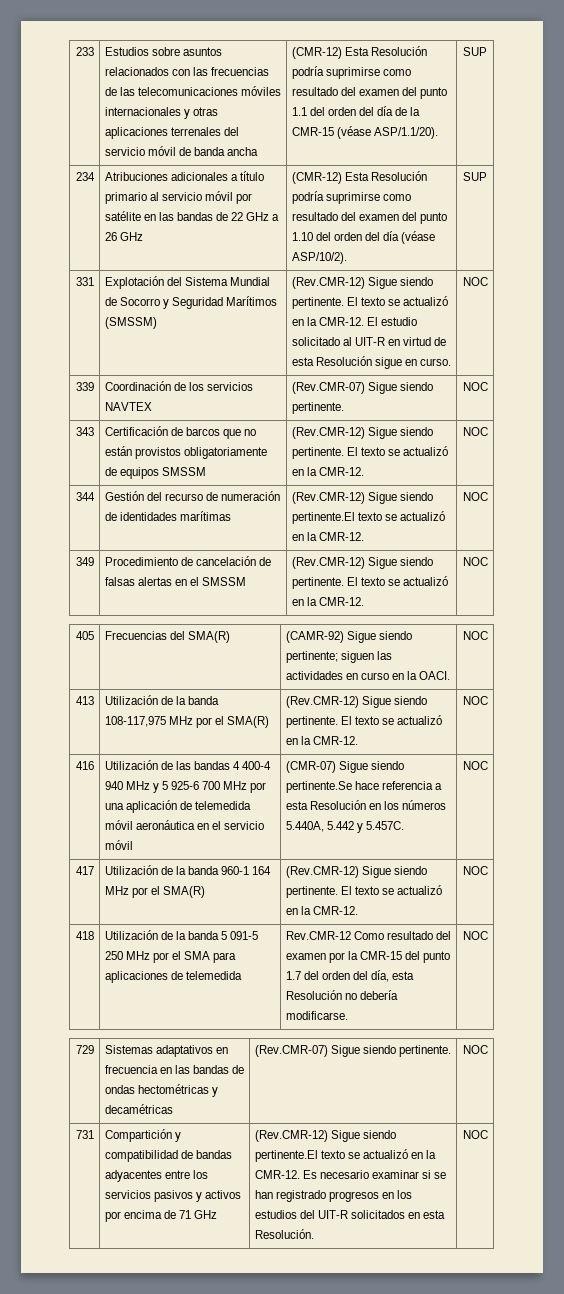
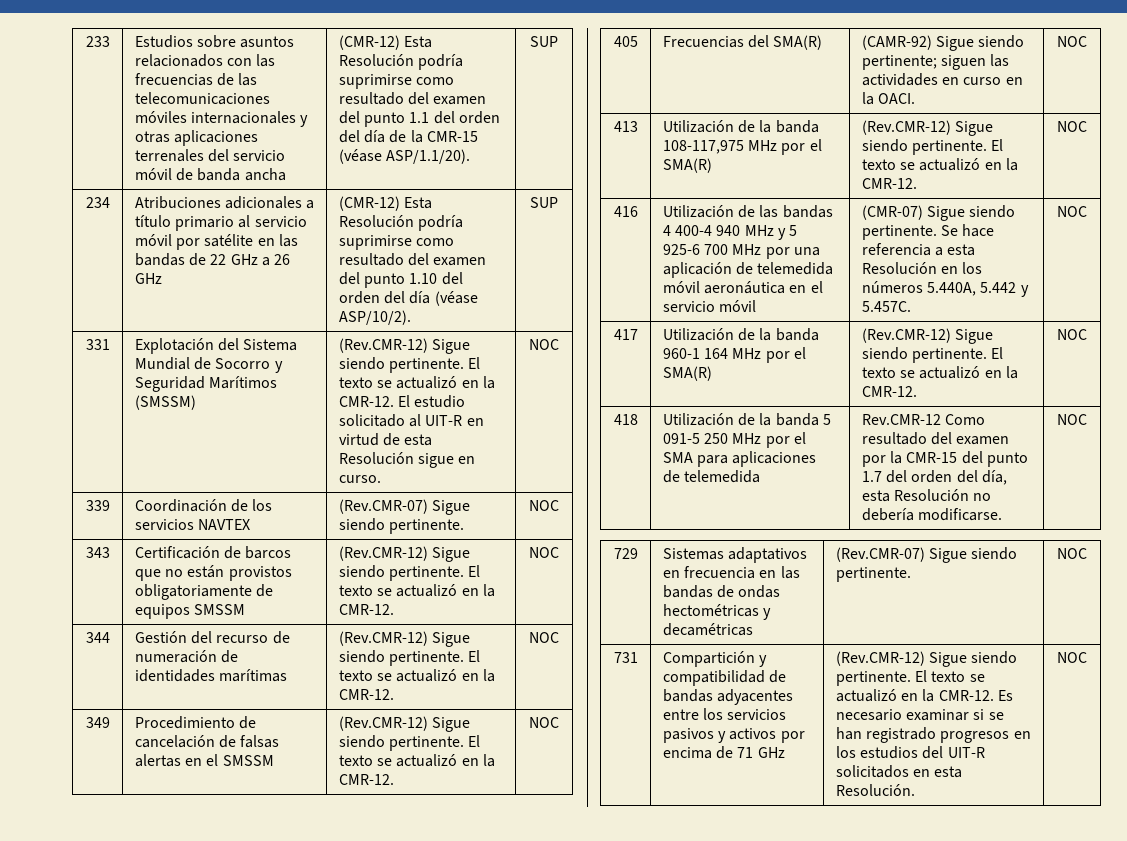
- 344 | Gestión del recurso de numeración de identidades marítimas | (Rev.CMR-12) Sigue siendo pertinente.El texto se actualizó en la CMR-12. | NOC
+ 344 | Gestión del recurso de numeración de identidades marítimas | (Rev.CMR-12) Sigue siendo pertinente. El texto se actualizó en la CMR-12. | NOC
- (CMR-07) Sigue siendo pertinente.Se hace referencia a esta Resolución en los números 5.440A, 5.442 y 5.457C.
+ (CMR-07) Sigue siendo pertinente. Se hace referencia a esta Resolución en los números 5.440A, 5.442 y 5.457C.
- Compartición y compatibilidad de bandas adyacentes entre los servicios pasivos y activos por encima de 71 GHz | (Rev.CMR-12) Sigue siendo pertinente.El texto se actualizó en la CMR-12.
+ Compartición y compatibilidad de bandas adyacentes entre los servicios pasivos y activos por encima de 71 GHz | (Rev.CMR-12) Sigue siendo pertinente. El texto se actualizó en la CMR-12.

